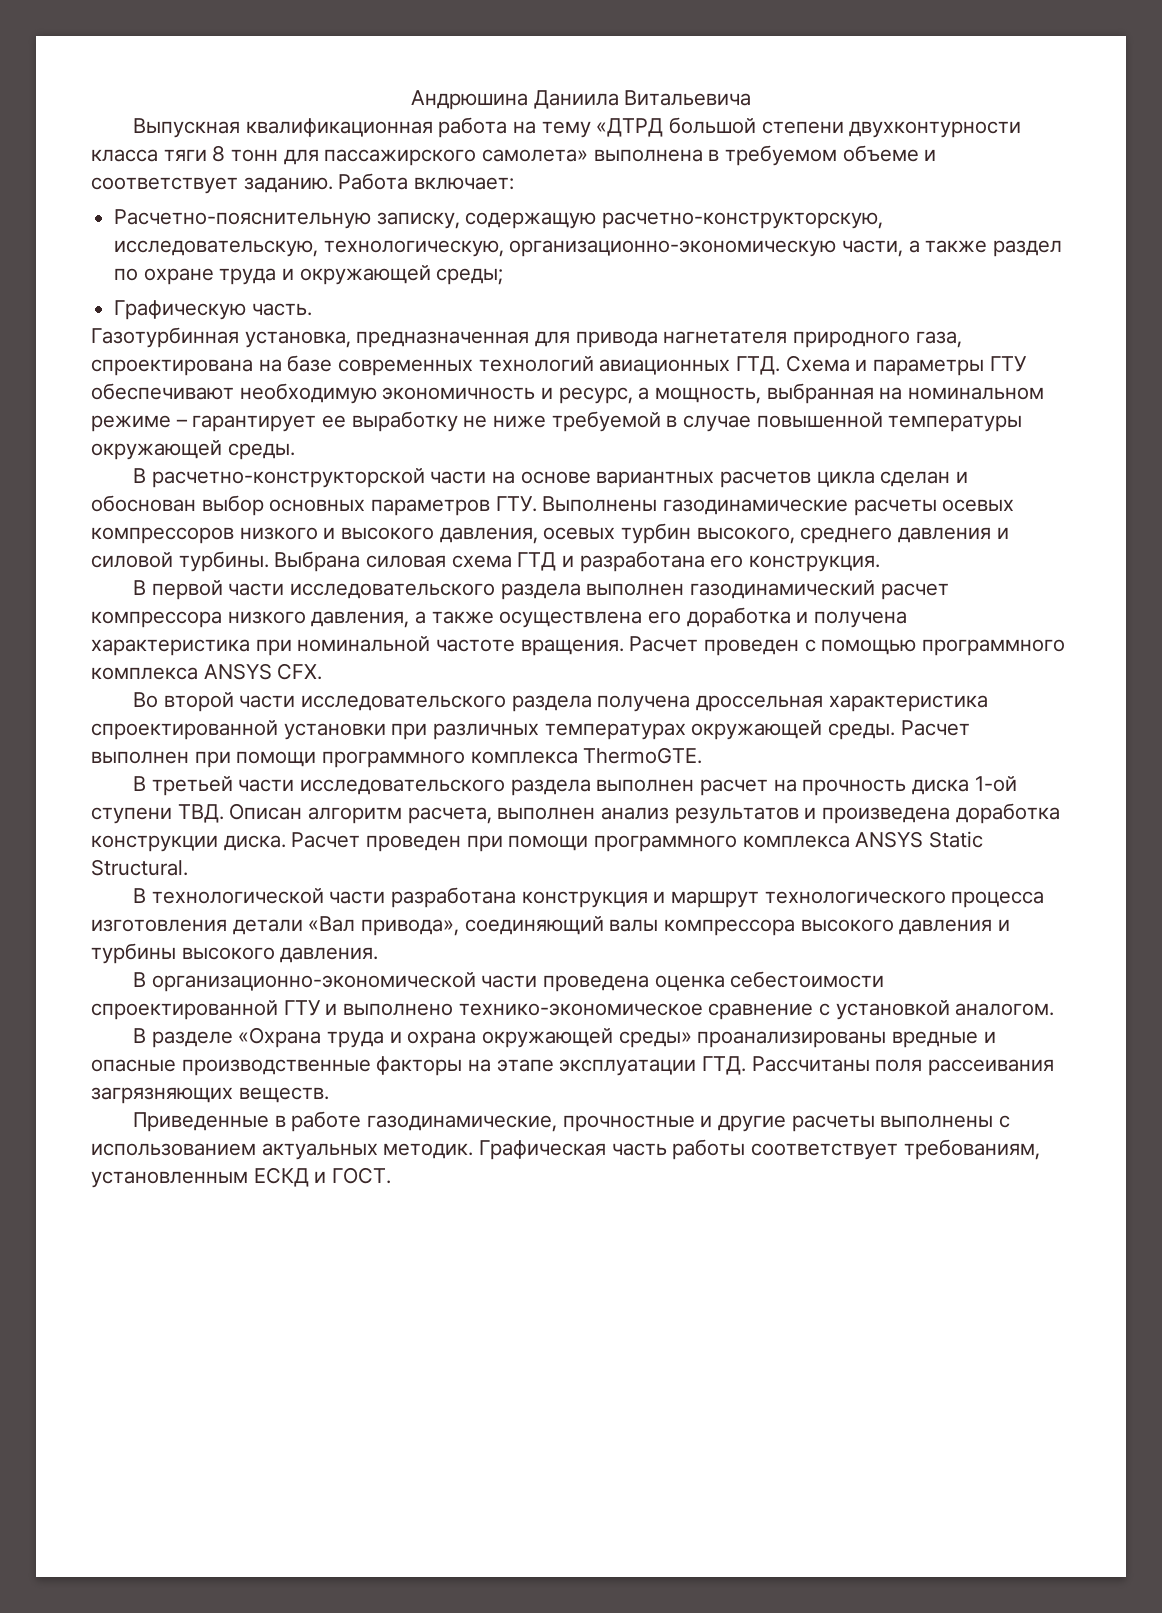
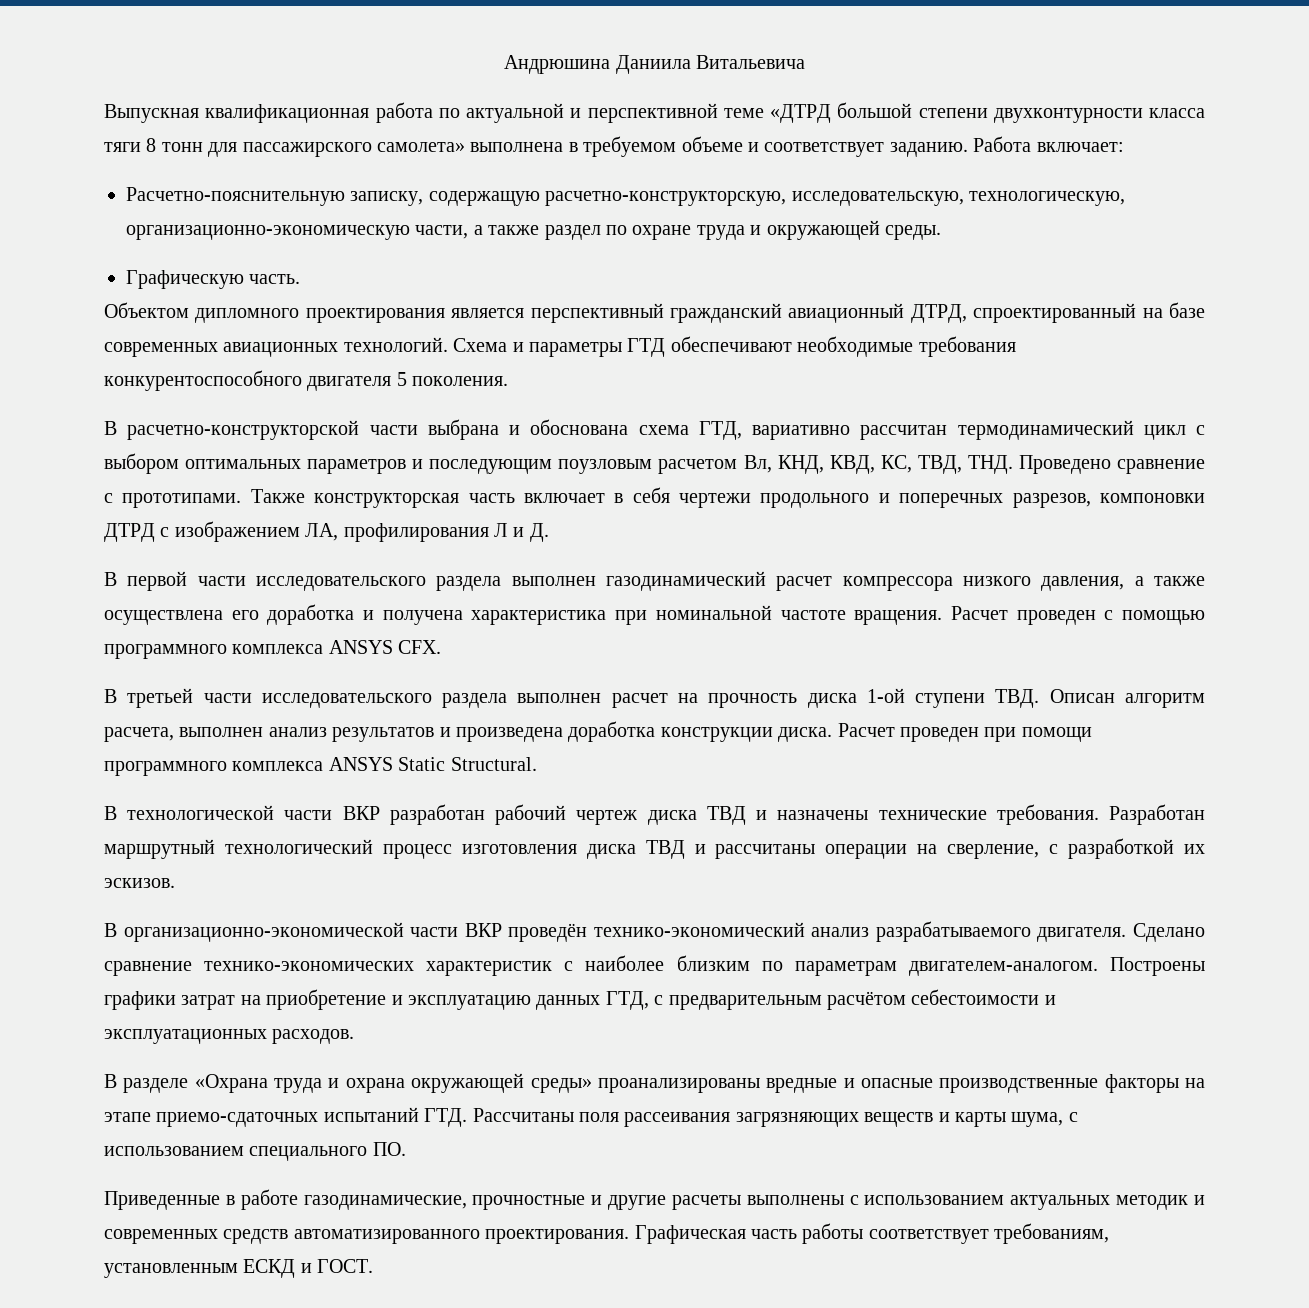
- Выпускная квалификационная работа на тему «ДТРД большой степени двухконтурности класса тяги 8 тонн для пассажирского самолета» выполнена в требуемом объеме и соответствует заданию.
+ Выпускная квалификационная работа по актуальной и перспективной теме «ДТРД большой степени двухконтурности класса тяги 8 тонн для пассажирского самолета» выполнена в требуемом объеме и соответствует заданию.
- Расчетно-пояснительную записку, содержащую расчетно-конструкторскую, исследовательскую, технологическую, организационно-экономическую части, а также раздел по охране труда и окружающей среды;
+ Расчетно-пояснительную записку, содержащую расчетно-конструкторскую, исследовательскую, технологическую, организационно-экономическую части, а также раздел по охране труда и окружающей среды.
- Газотурбинная установка, предназначенная для привода нагнетателя природного газа, спроектирована на базе современных технологий авиационных ГТД. Схема и параметры ГТУ обеспечивают необходимую экономичность и ресурс, а мощность, выбранная на номинальном режиме – гарантирует ее выработку не ниже требуемой в случае повышенной температуры окружающей среды.
- В расчетно-конструкторской части на основе вариантных расчетов цикла сделан и обоснован выбор основных параметров ГТУ. Выполнены газодинамические расчеты осевых компрессоров низкого и высокого давления, осевых турбин высокого, среднего давления и силовой турбины. Выбрана силовая схема ГТД и разработана его конструкция.
+ Объектом дипломного проектирования является перспективный гражданский авиационный ДТРД, спроектированный на базе современных авиационных технологий. Схема и параметры ГТД обеспечивают необходимые требования конкурентоспособного двигателя 5 поколения.
+ В расчетно-конструкторской части выбрана и обоснована схема ГТД, вариативно рассчитан термодинамический цикл с выбором оптимальных параметров и последующим поузловым расчетом Вл, КНД, КВД, КС, ТВД, ТНД. Проведено сравнение с прототипами. Также конструкторская часть включает в себя чертежи продольного и поперечных разрезов, компоновки ДТРД с изображением ЛА, профилирования Л и Д.
- Во второй части исследовательского раздела получена дроссельная характеристика спроектированной установки при различных температурах окружающей среды. Расчет выполнен при помощи программного комплекса ThermoGTE.
- В технологической части разработана конструкция и маршрут технологического процесса изготовления детали «Вал привода», соединяющий валы компрессора высокого давления и турбины высокого давления.
- В организационно-экономической части проведена оценка себестоимости спроектированной ГТУ и выполнено технико-экономическое сравнение с установкой аналогом.
+ В технологической части ВКР разработан рабочий чертеж диска ТВД и назначены технические требования. Разработан маршрутный технологический процесс изготовления диска ТВД и рассчитаны операции на сверление, с разработкой их эскизов.
+ В организационно-экономической части ВКР проведён технико-экономический анализ разрабатываемого двигателя. Сделано сравнение технико-экономических характеристик с наиболее близким по параметрам двигателем-аналогом. Построены графики затрат на приобретение и эксплуатацию данных ГТД, с предварительным расчётом себестоимости и эксплуатационных расходов.
- В разделе «Охрана труда и охрана окружающей среды» проанализированы вредные и опасные производственные факторы на этапе эксплуатации ГТД. Рассчитаны поля рассеивания загрязняющих веществ.
+ В разделе «Охрана труда и охрана окружающей среды» проанализированы вредные и опасные производственные факторы на этапе приемо-сдаточных испытаний ГТД. Рассчитаны поля рассеивания загрязняющих веществ и карты шума, с использованием специального ПО.
- Приведенные в работе газодинамические, прочностные и другие расчеты выполнены с использованием актуальных методик.
+ Приведенные в работе газодинамические, прочностные и другие расчеты выполнены с использованием актуальных методик и современных средств автоматизированного проектирования.

